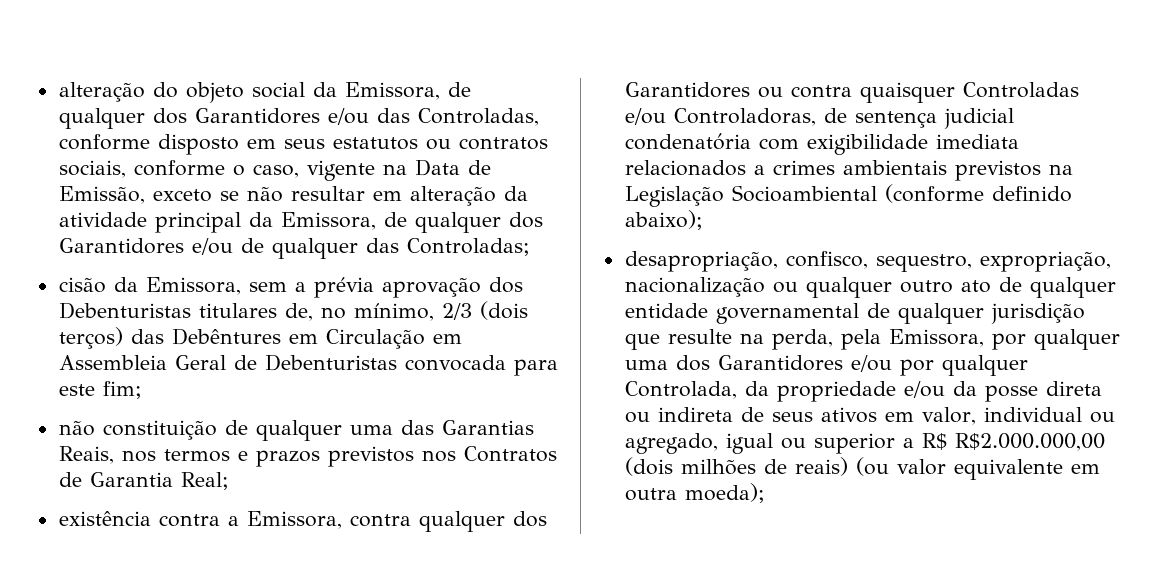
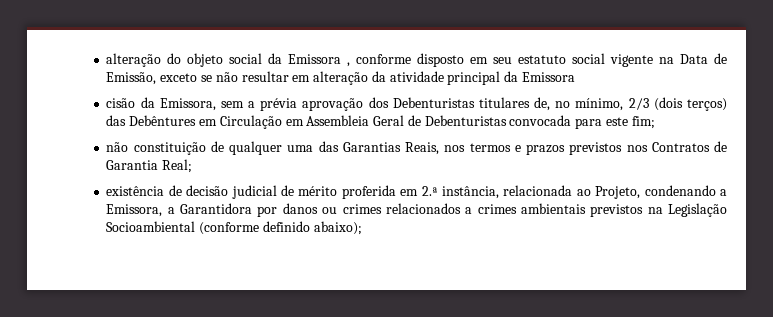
- alteração do objeto social da Emissora, de qualquer dos Garantidores e/ou das Controladas, conforme disposto em seus estatutos ou contratos sociais, conforme o caso, vigente na Data de Emissão, exceto se não resultar em alteração da atividade principal da Emissora, de qualquer dos Garantidores e/ou de qualquer das Controladas;
+ alteração do objeto social da Emissora , conforme disposto em seu estatuto social vigente na Data de Emissão, exceto se não resultar em alteração da atividade principal da Emissora
- existência contra a Emissora, contra qualquer dos Garantidores ou contra quaisquer Controladas e/ou Controladoras, de sentença judicial condenatória com exigibilidade imediata relacionados a crimes ambientais previstos na Legislação Socioambiental (conforme definido abaixo);
+ existência de decisão judicial de mérito proferida em 2.ª instância, relacionada ao Projeto, condenando a Emissora, a Garantidora por danos ou crimes relacionados a crimes ambientais previstos na Legislação Socioambiental (conforme definido abaixo);
- desapropriação, confisco, sequestro, expropriação, nacionalização ou qualquer outro ato de qualquer entidade governamental de qualquer jurisdição que resulte na perda, pela Emissora, por qualquer uma dos Garantidores e/ou por qualquer Controlada, da propriedade e/ou da posse direta ou indireta de seus ativos em valor, individual ou agregado, igual ou superior a R$ R$2.000.000,00 (dois milhões de reais) (ou valor equivalente em outra moeda);

